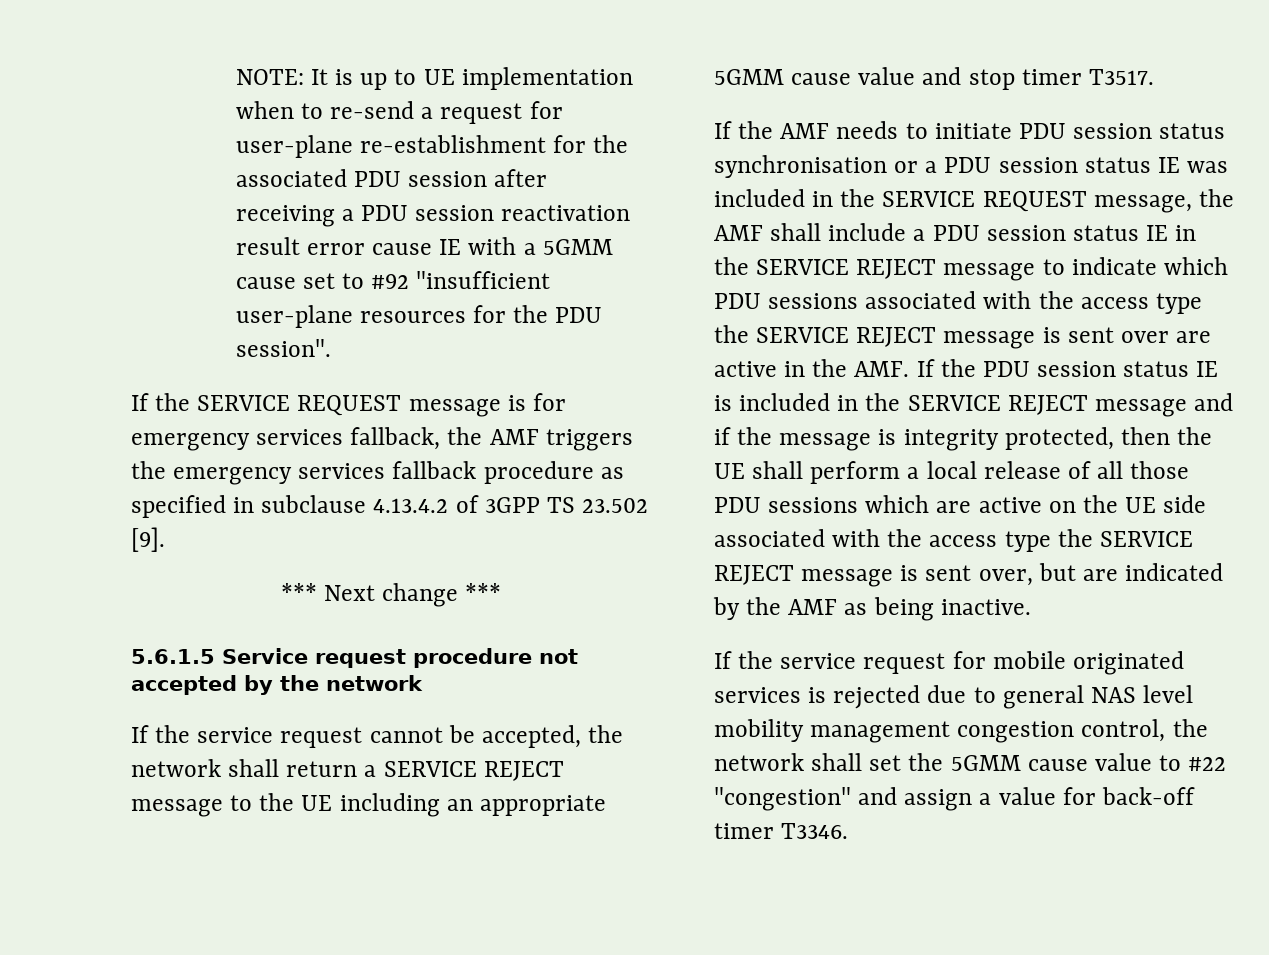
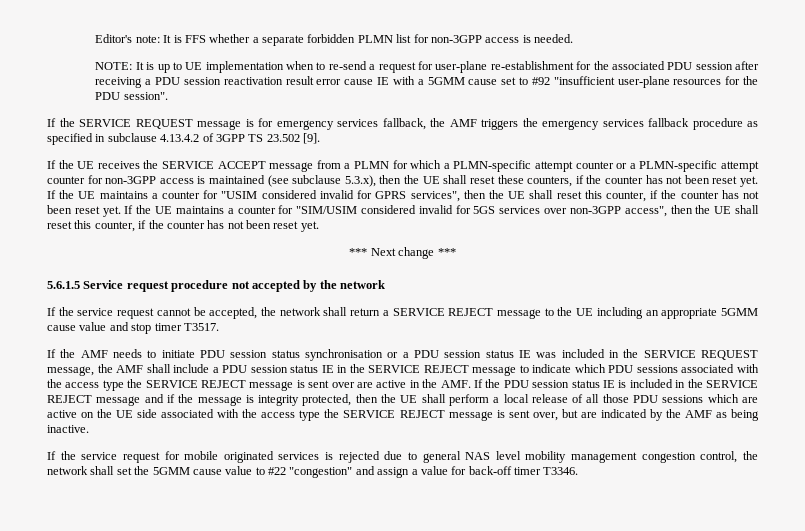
+ Editor's note: It is FFS whether a separate forbidden PLMN list for non-3GPP access is needed.
+ If the UE receives the SERVICE ACCEPT message from a PLMN for which a PLMN-specific attempt counter or a PLMN-specific attempt counter for non-3GPP access is maintained (see subclause 5.3.x), then the UE shall reset these counters, if the counter has not been reset yet. If the UE maintains a counter for "USIM considered invalid for GPRS services", then the UE shall reset this counter, if the counter has not been reset yet. If the UE maintains a counter for "SIM/USIM considered invalid for 5GS services over non-3GPP access", then the UE shall reset this counter, if the counter has not been reset yet.

